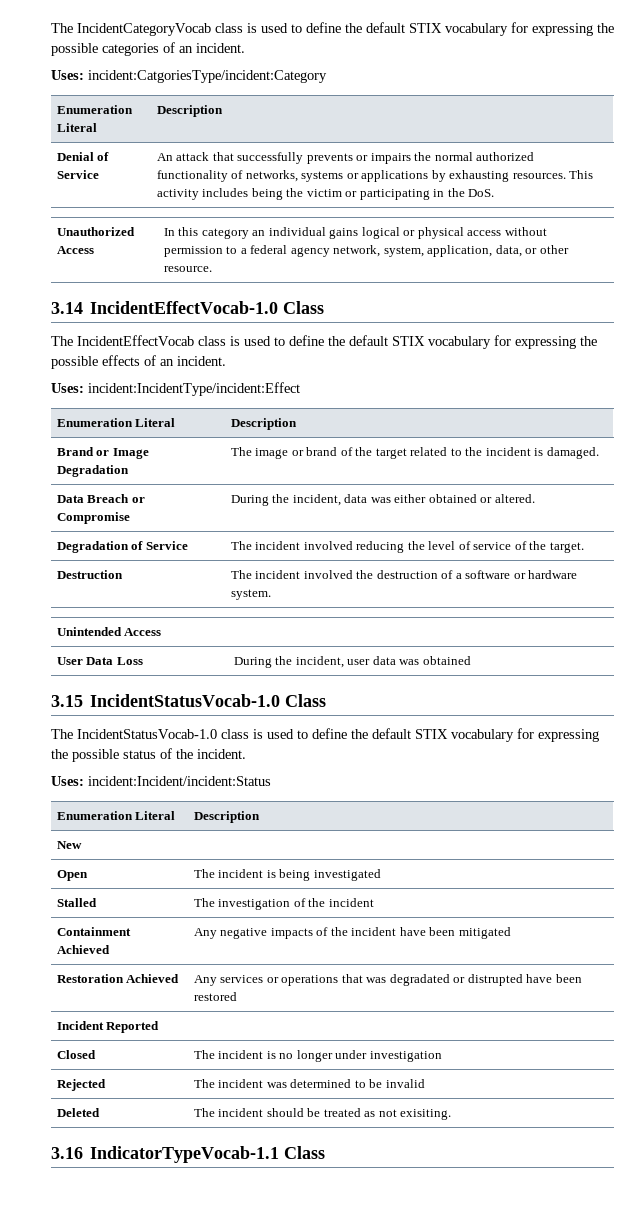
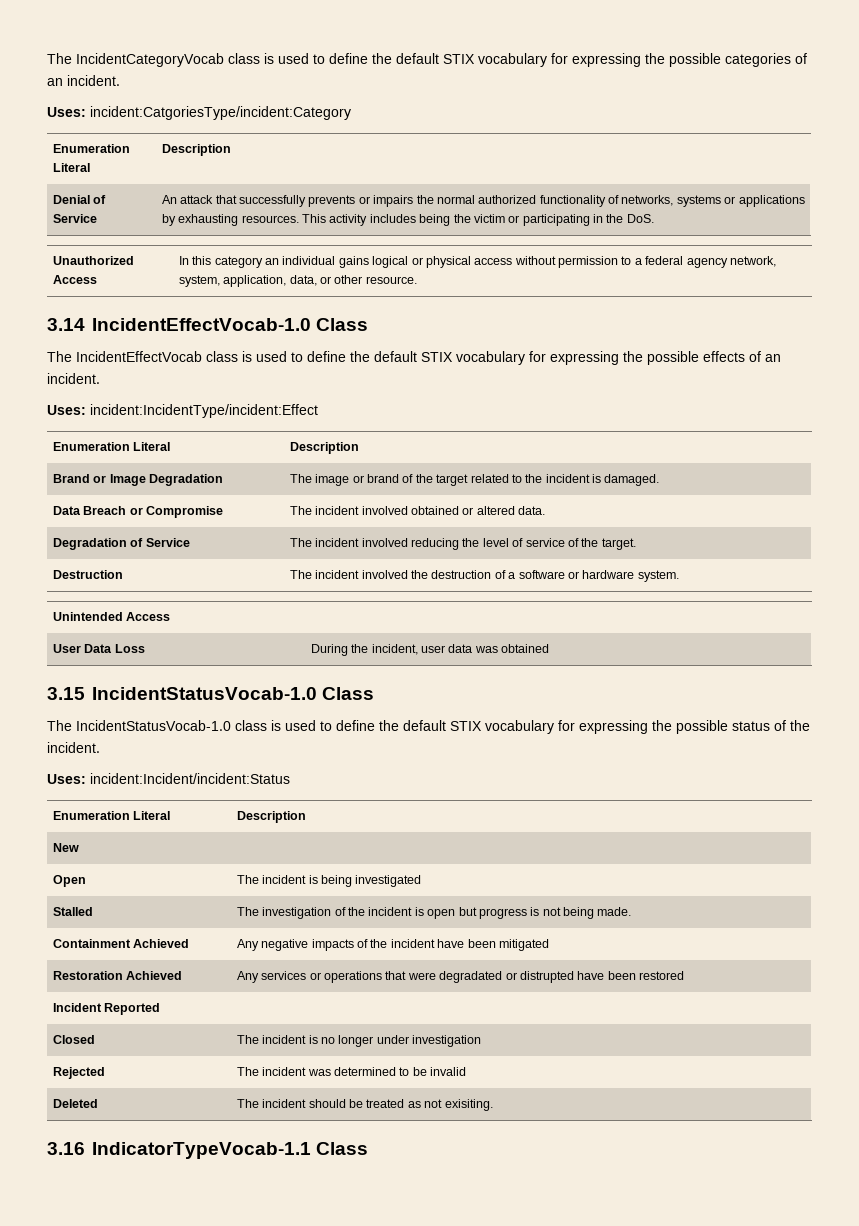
- Data Breach or Compromise | During the incident, data was either obtained or altered.
+ Data Breach or Compromise | The incident involved obtained or altered data.
- Stalled | The investigation of the incident
+ Stalled | The investigation of the incident is open but progress is not being made.
- Restoration Achieved | Any services or operations that was degradated or distrupted have been restored
+ Restoration Achieved | Any services or operations that were degradated or distrupted have been restored

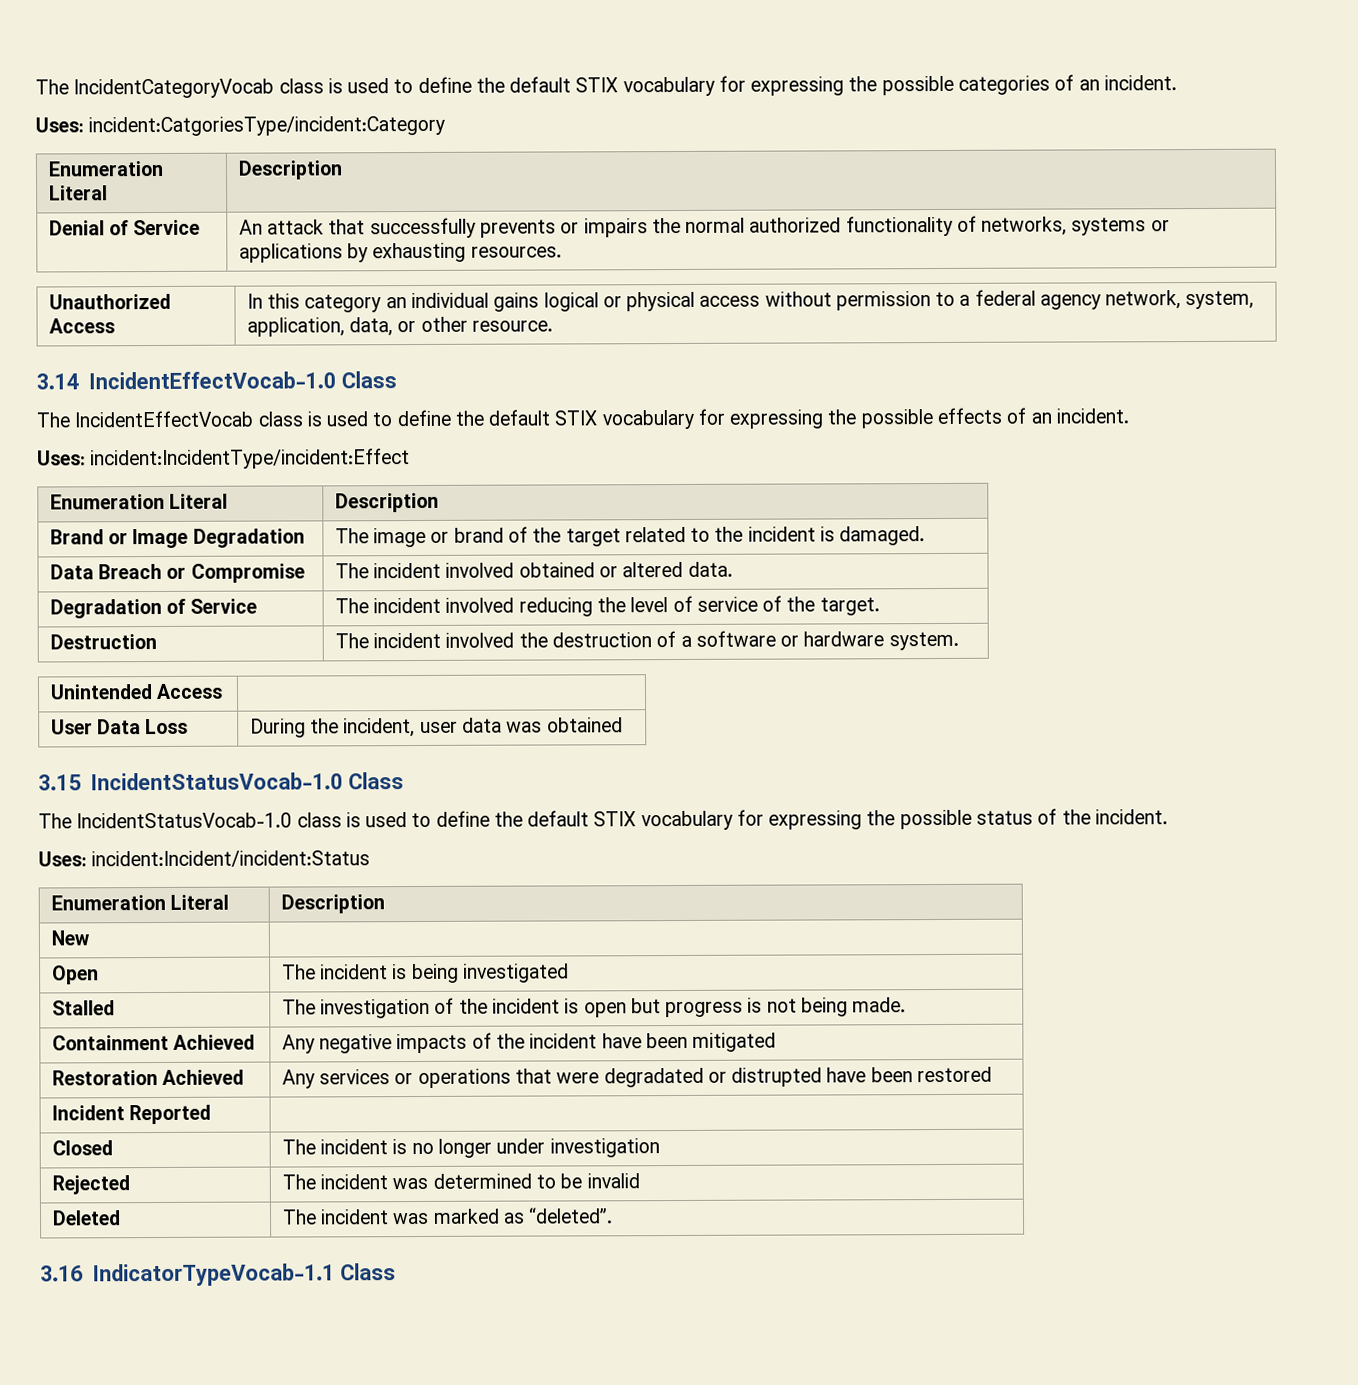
- Denial of Service | An attack that successfully prevents or impairs the normal authorized functionality of networks, systems or applications by exhausting resources. This activity includes being the victim or participating in the DoS.
+ Denial of Service | An attack that successfully prevents or impairs the normal authorized functionality of networks, systems or applications by exhausting resources.
- Deleted | The incident should be treated as not exisiting.
+ Deleted | The incident was marked as “deleted”.

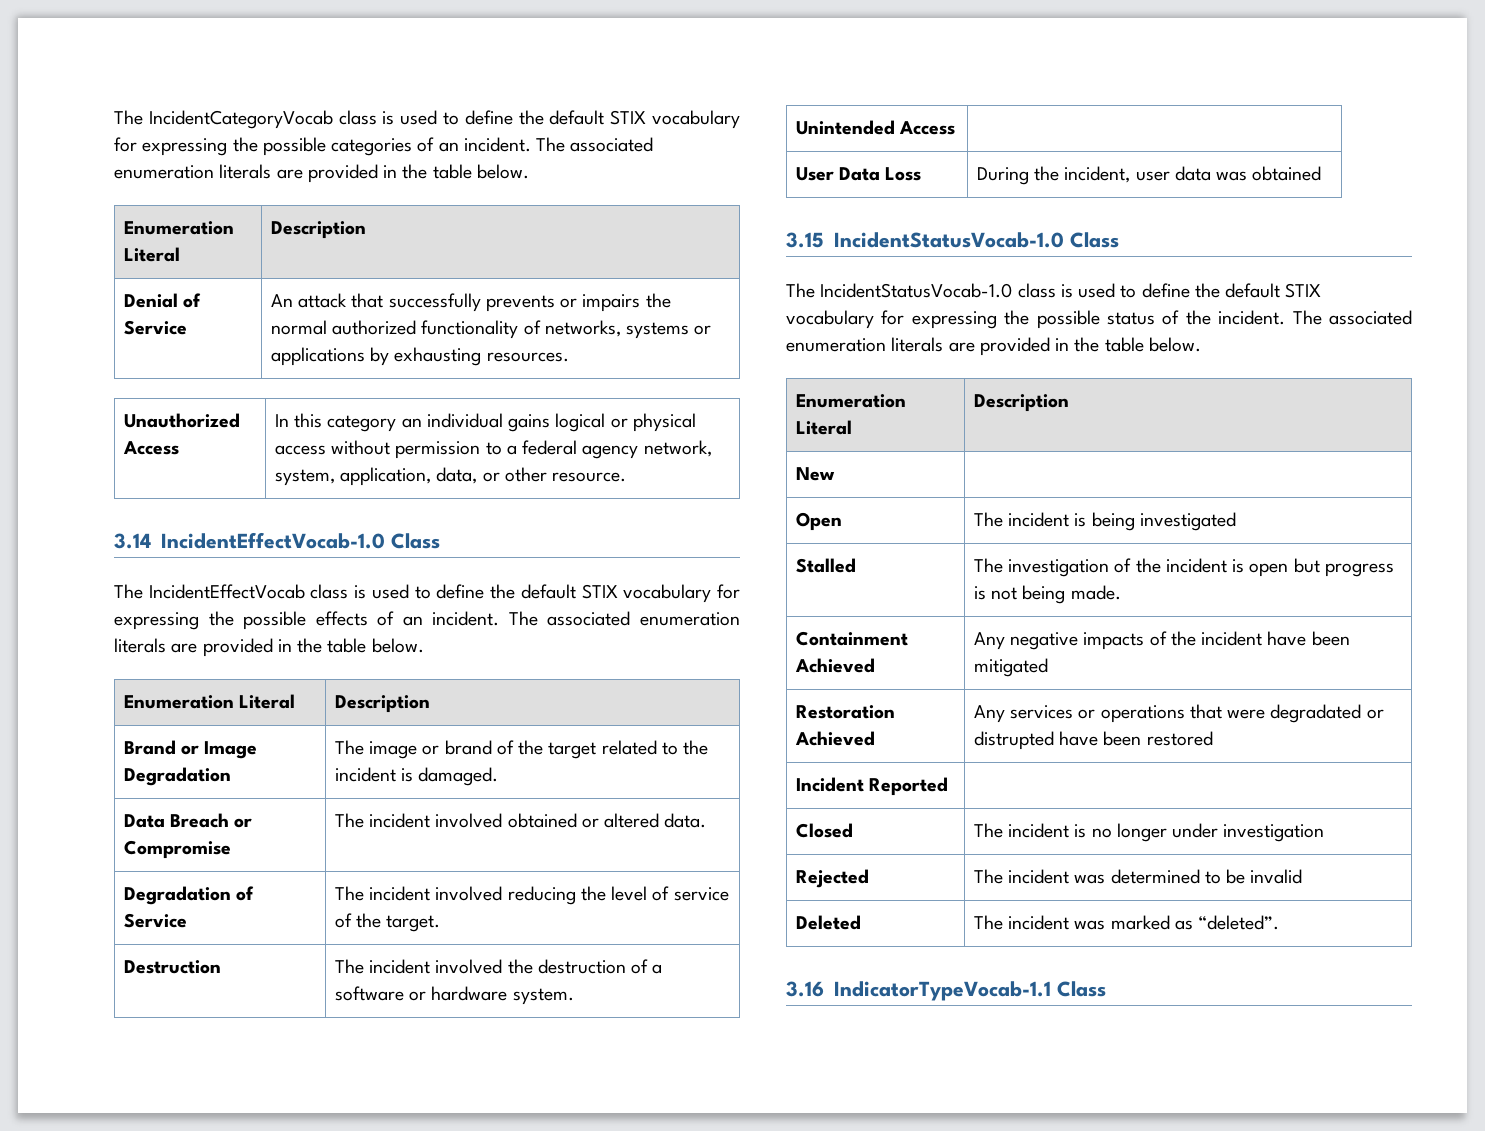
- The IncidentCategoryVocab class is used to define the default STIX vocabulary for expressing the possible categories of an incident.
- Uses: incident:CatgoriesType/incident:Category
+ The IncidentCategoryVocab class is used to define the default STIX vocabulary for expressing the possible categories of an incident. The associated enumeration literals are provided in the table below.
- The IncidentEffectVocab class is used to define the default STIX vocabulary for expressing the possible effects of an incident.
- Uses: incident:IncidentType/incident:Effect
+ The IncidentEffectVocab class is used to define the default STIX vocabulary for expressing the possible effects of an incident. The associated enumeration literals are provided in the table below.
- The IncidentStatusVocab-1.0 class is used to define the default STIX vocabulary for expressing the possible status of the incident.
- Uses: incident:Incident/incident:Status
+ The IncidentStatusVocab-1.0 class is used to define the default STIX vocabulary for expressing the possible status of the incident. The associated enumeration literals are provided in the table below.

